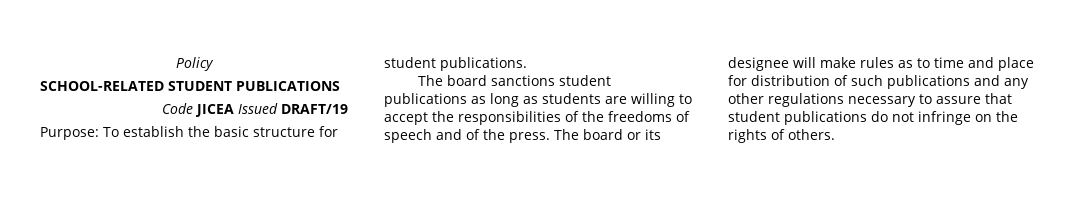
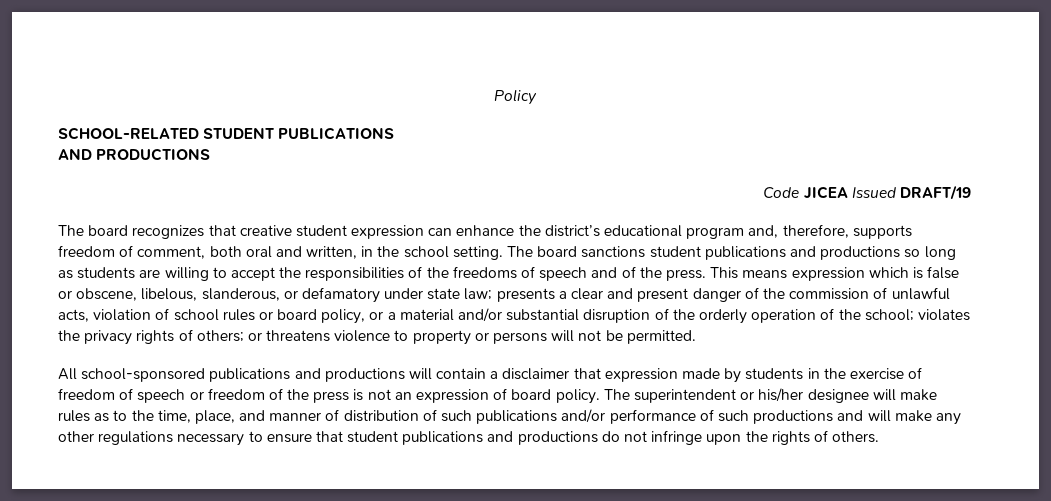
+ AND PRODUCTIONS
- Purpose: To establish the basic structure for student publications.
- The board sanctions student publications as long as students are willing to accept the responsibilities of the freedoms of speech and of the press.
+ The board recognizes that creative student expression can enhance the district’s educational program and, therefore, supports freedom of comment, both oral and written, in the school setting. The board sanctions student publications and productions so long as students are willing to accept the responsibilities of the freedoms of speech and of the press.
- The board or its designee will make rules as to time and place for distribution of such publications and any other regulations necessary to assure that student publications do not infringe on the rights of others.
+ This means expression which is false or obscene, libelous, slanderous, or defamatory under state law; presents a clear and present danger of the commission of unlawful acts, violation of school rules or board policy, or a material and/or substantial disruption of the orderly operation of the school; violates the privacy rights of others; or threatens violence to property or persons will not be permitted.
+ All school-sponsored publications and productions will contain a disclaimer that expression made by students in the exercise of freedom of speech or freedom of the press is not an expression of board policy. The superintendent or his/her designee will make rules as to the time, place, and manner of distribution of such publications and/or performance of such productions and will make any other regulations necessary to ensure that student publications and productions do not infringe upon the rights of others.

